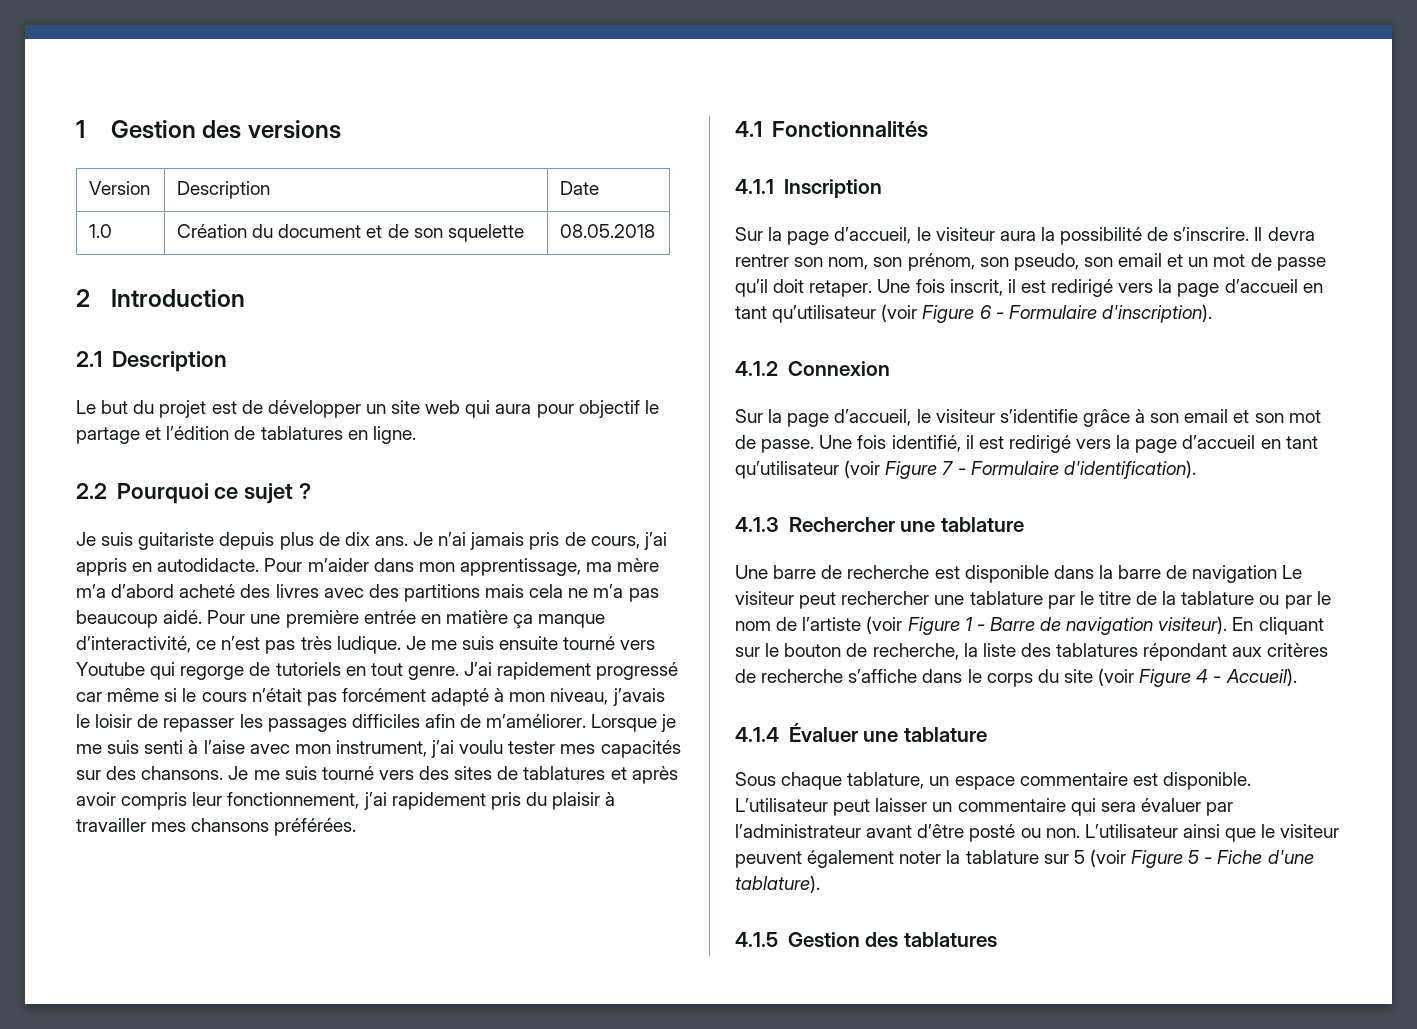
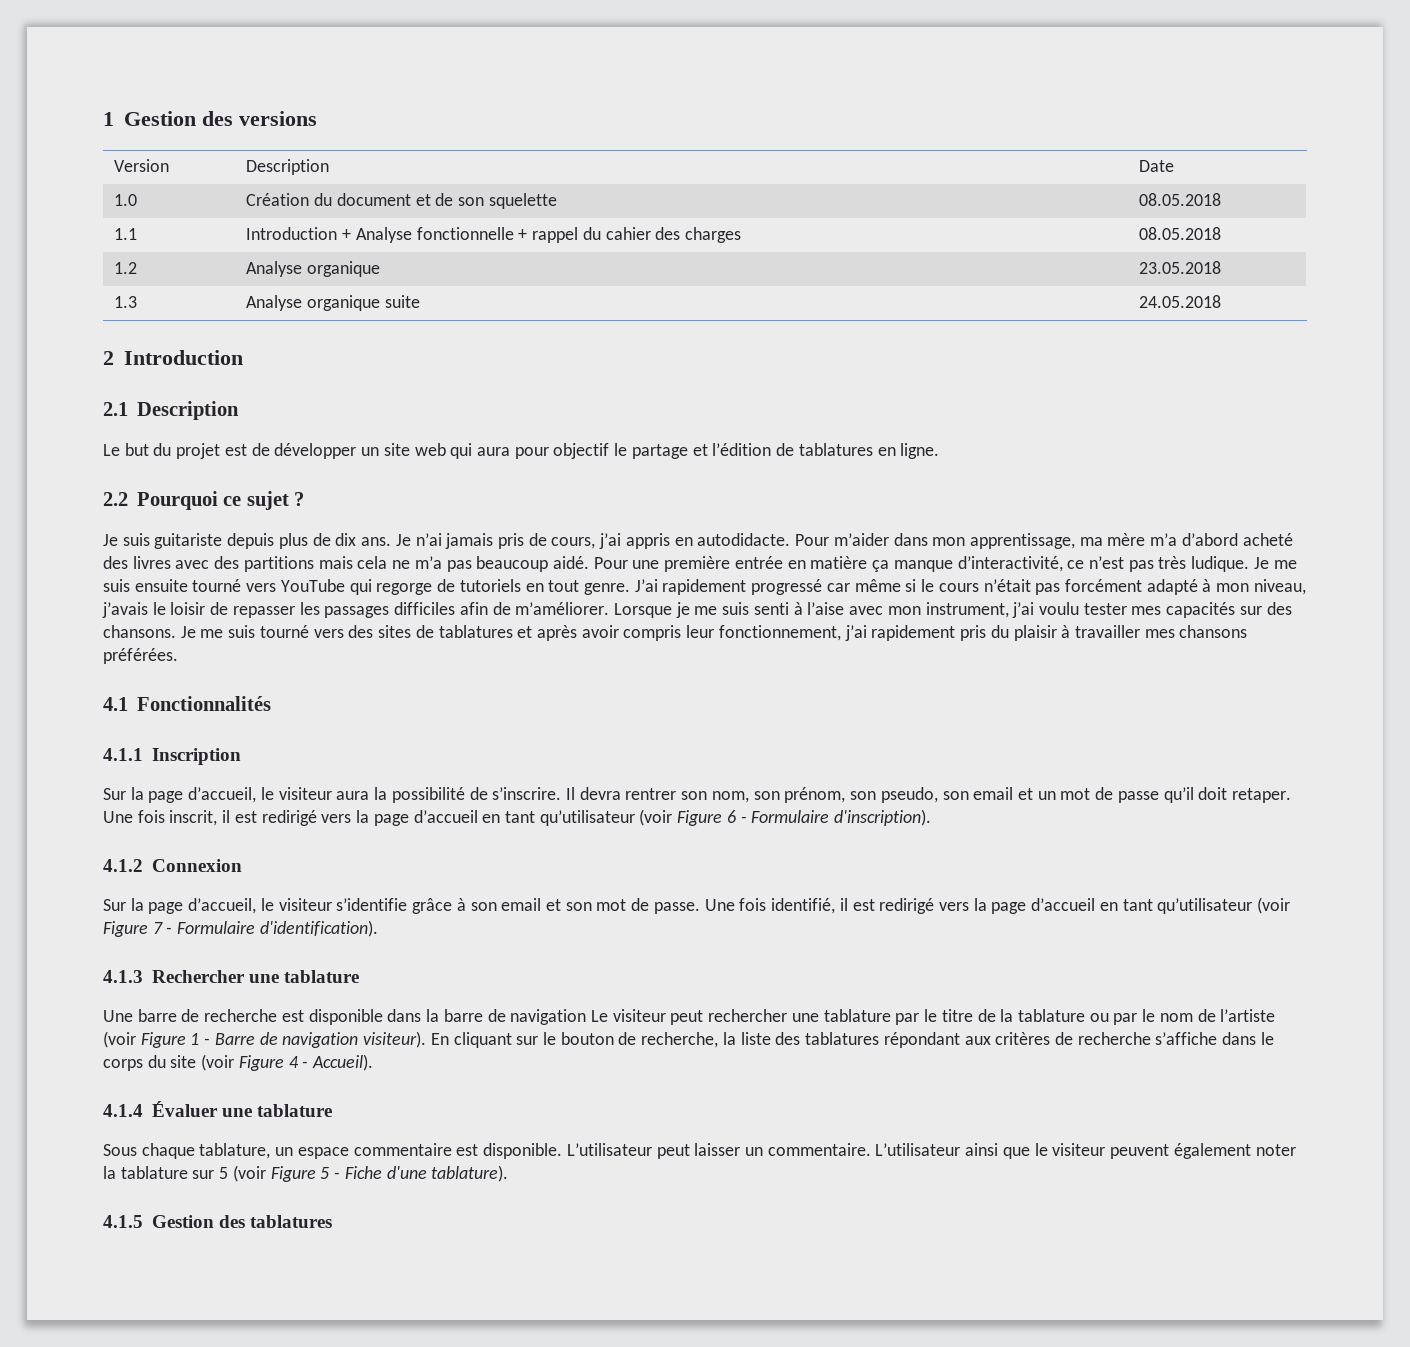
+ 1.1 | Introduction + Analyse fonctionnelle + rappel du cahier des charges | 08.05.2018
+ 1.2 | Analyse organique | 23.05.2018
+ 1.3 | Analyse organique suite | 24.05.2018
- Je me suis ensuite tourné vers Youtube qui regorge de tutoriels en tout genre.
+ Je me suis ensuite tourné vers YouTube qui regorge de tutoriels en tout genre.
- L’utilisateur peut laisser un commentaire qui sera évaluer par l’administrateur avant d’être posté ou non.
+ L’utilisateur peut laisser un commentaire.

